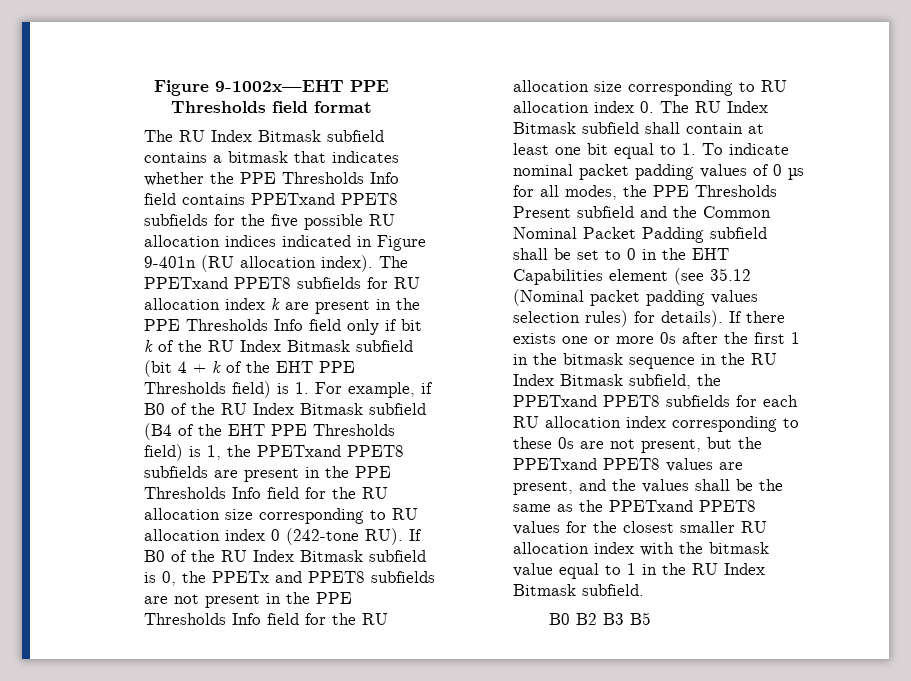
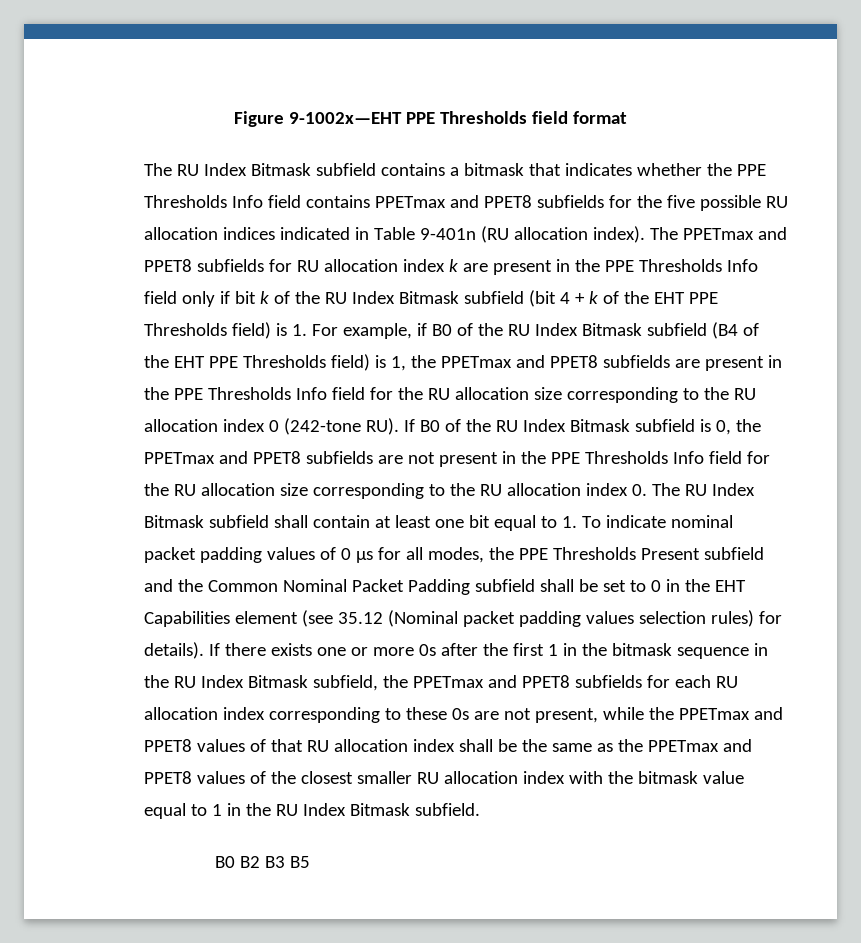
- The RU Index Bitmask subfield contains a bitmask that indicates whether the PPE Thresholds Info field contains PPETxand PPET8 subfields for the five possible RU allocation indices indicated in Figure 9-401n (RU allocation index).
+ The RU Index Bitmask subfield contains a bitmask that indicates whether the PPE Thresholds Info field contains PPETmax and PPET8 subfields for the five possible RU allocation indices indicated in Table 9-401n (RU allocation index).
- The PPETxand PPET8 subfields for RU allocation index k are present in the PPE Thresholds Info field only if bit k of the RU Index Bitmask subfield (bit 4 + k of the EHT PPE Thresholds field) is 1. For example, if B0 of the RU Index Bitmask subfield (B4 of the EHT PPE Thresholds field) is 1, the PPETxand PPET8 subfields are present in the PPE Thresholds Info field for the RU allocation size corresponding to RU allocation index 0 (242-tone RU). If B0 of the RU Index Bitmask subfield is 0, the PPETx and PPET8 subfields are not present in the PPE Thresholds Info field for the RU allocation size corresponding to RU allocation index 0. The RU Index Bitmask subfield shall contain at least one bit equal to 1. To indicate nominal packet padding values of 0 µs for all modes, the PPE Thresholds Present subfield and the Common Nominal Packet Padding subfield shall be set to 0 in the EHT Capabilities element (see 35.12 (Nominal packet padding values selection rules) for details).
+ The PPETmax and PPET8 subfields for RU allocation index k are present in the PPE Thresholds Info field only if bit k of the RU Index Bitmask subfield (bit 4 + k of the EHT PPE Thresholds field) is 1. For example, if B0 of the RU Index Bitmask subfield (B4 of the EHT PPE Thresholds field) is 1, the PPETmax and PPET8 subfields are present in the PPE Thresholds Info field for the RU allocation size corresponding to the RU allocation index 0 (242-tone RU). If B0 of the RU Index Bitmask subfield is 0, the PPETmax and PPET8 subfields are not present in the PPE Thresholds Info field for the RU allocation size corresponding to the RU allocation index 0. The RU Index Bitmask subfield shall contain at least one bit equal to 1. To indicate nominal packet padding values of 0 µs for all modes, the PPE Thresholds Present subfield and the Common Nominal Packet Padding subfield shall be set to 0 in the EHT Capabilities element (see 35.12 (Nominal packet padding values selection rules) for details).
- If there exists one or more 0s after the first 1 in the bitmask sequence in the RU Index Bitmask subfield, the PPETxand PPET8 subfields for each RU allocation index corresponding to these 0s are not present, but the PPETxand PPET8 values are present, and the values shall be the same as the PPETxand PPET8 values for the closest smaller RU allocation index with the bitmask value equal to 1 in the RU Index Bitmask subfield.
+ If there exists one or more 0s after the first 1 in the bitmask sequence in the RU Index Bitmask subfield, the PPETmax and PPET8 subfields for each RU allocation index corresponding to these 0s are not present, while the PPETmax and PPET8 values of that RU allocation index shall be the same as the PPETmax and PPET8 values of the closest smaller RU allocation index with the bitmask value equal to 1 in the RU Index Bitmask subfield.

